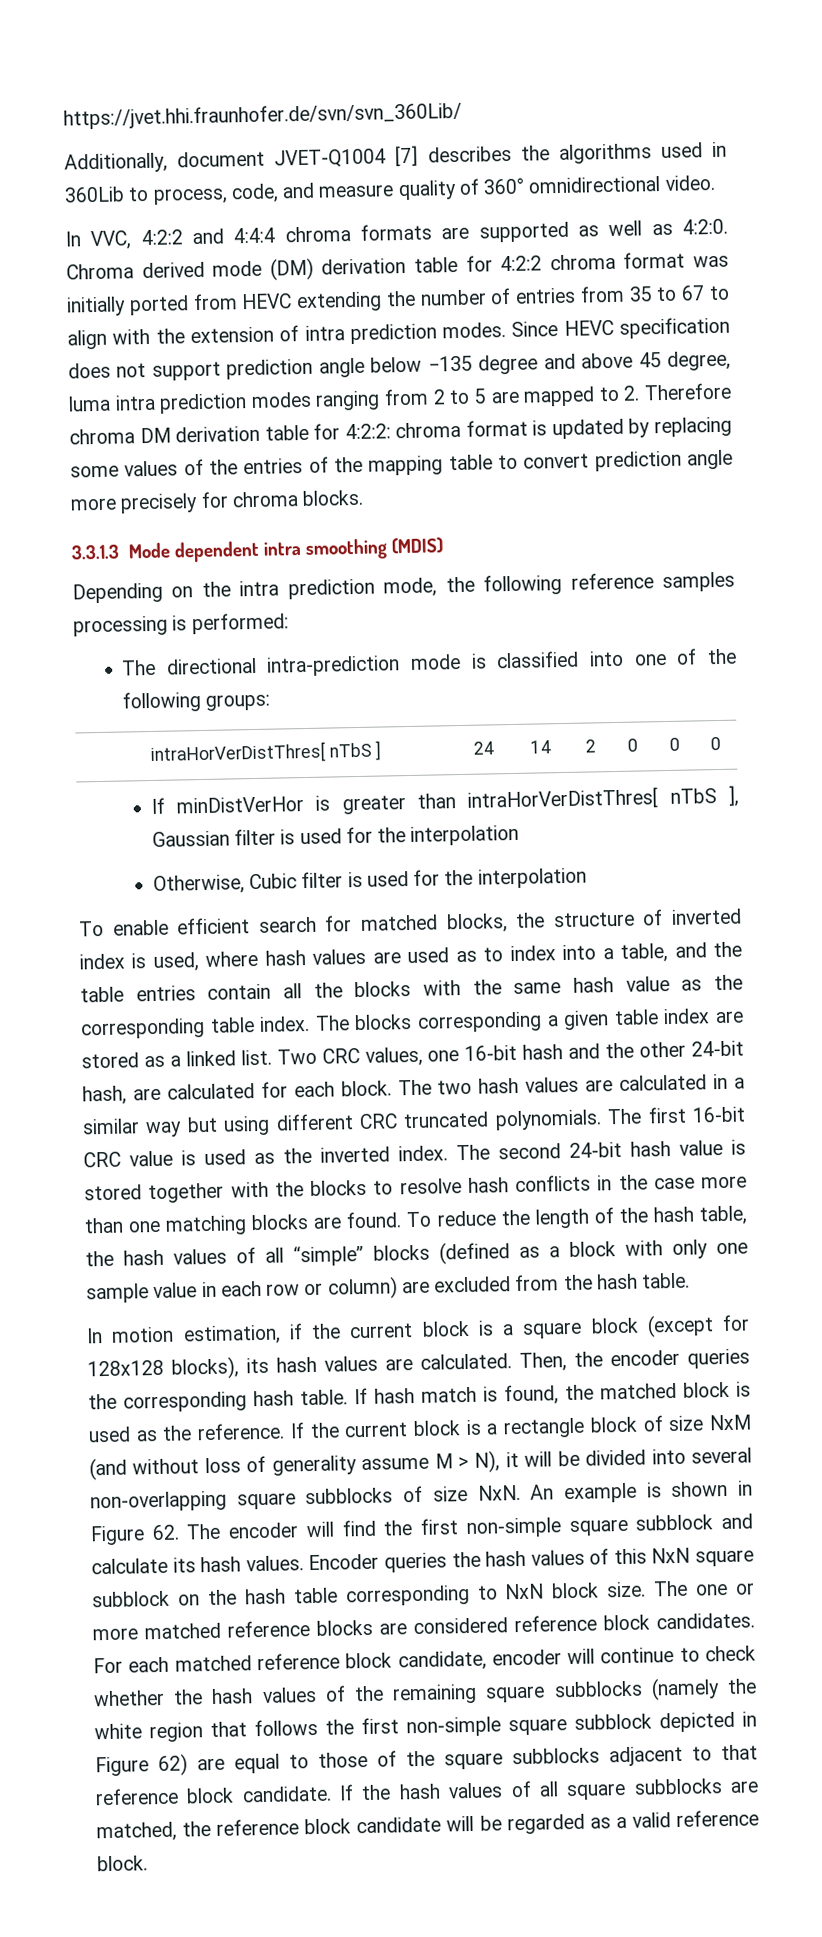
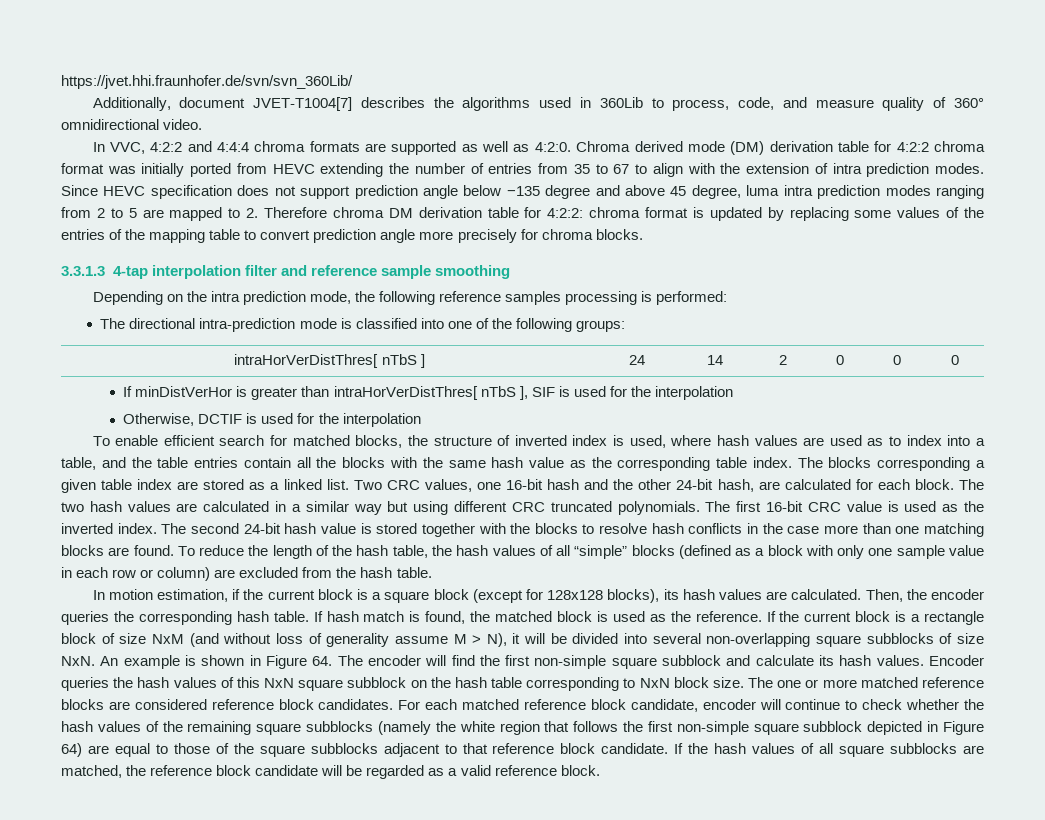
- Additionally, document JVET-Q1004 [7] describes the algorithms used in 360Lib to process, code, and measure quality of 360° omnidirectional video.
+ Additionally, document JVET-T1004[7] describes the algorithms used in 360Lib to process, code, and measure quality of 360° omnidirectional video.
- 3.3.1.3 Mode dependent intra smoothing (MDIS)
+ 3.3.1.3 4-tap interpolation filter and reference sample smoothing
- If minDistVerHor is greater than intraHorVerDistThres[ nTbS ], Gaussian filter is used for the interpolation
+ If minDistVerHor is greater than intraHorVerDistThres[ nTbS ], SIF is used for the interpolation
- Otherwise, Cubic filter is used for the interpolation
+ Otherwise, DCTIF is used for the interpolation
- If the current block is a rectangle block of size NxM (and without loss of generality assume M > N), it will be divided into several non-overlapping square subblocks of size NxN. An example is shown in Figure 62. The encoder will find the first non-simple square subblock and calculate its hash values.
+ If the current block is a rectangle block of size NxM (and without loss of generality assume M > N), it will be divided into several non-overlapping square subblocks of size NxN. An example is shown in Figure 64. The encoder will find the first non-simple square subblock and calculate its hash values.
- For each matched reference block candidate, encoder will continue to check whether the hash values of the remaining square subblocks (namely the white region that follows the first non-simple square subblock depicted in Figure 62) are equal to those of the square subblocks adjacent to that reference block candidate.
+ For each matched reference block candidate, encoder will continue to check whether the hash values of the remaining square subblocks (namely the white region that follows the first non-simple square subblock depicted in Figure 64) are equal to those of the square subblocks adjacent to that reference block candidate.

